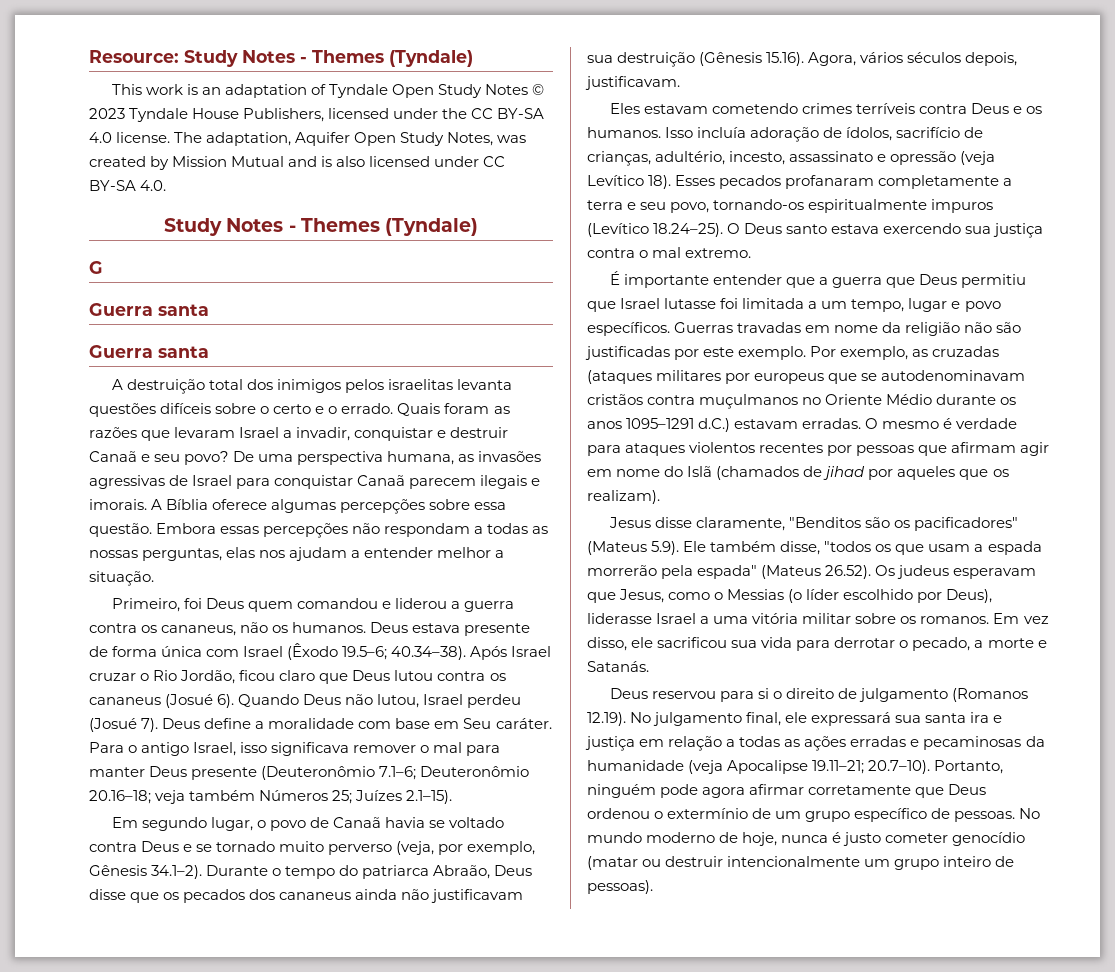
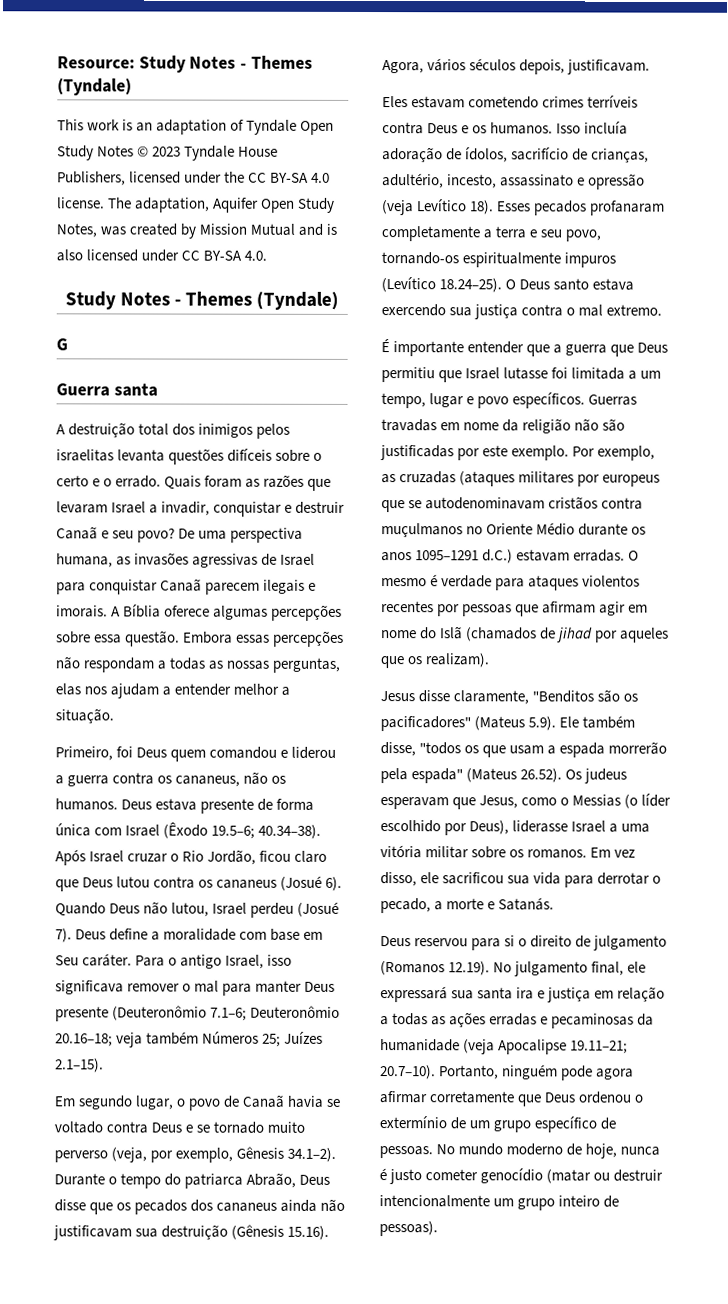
  G
- Guerra santa

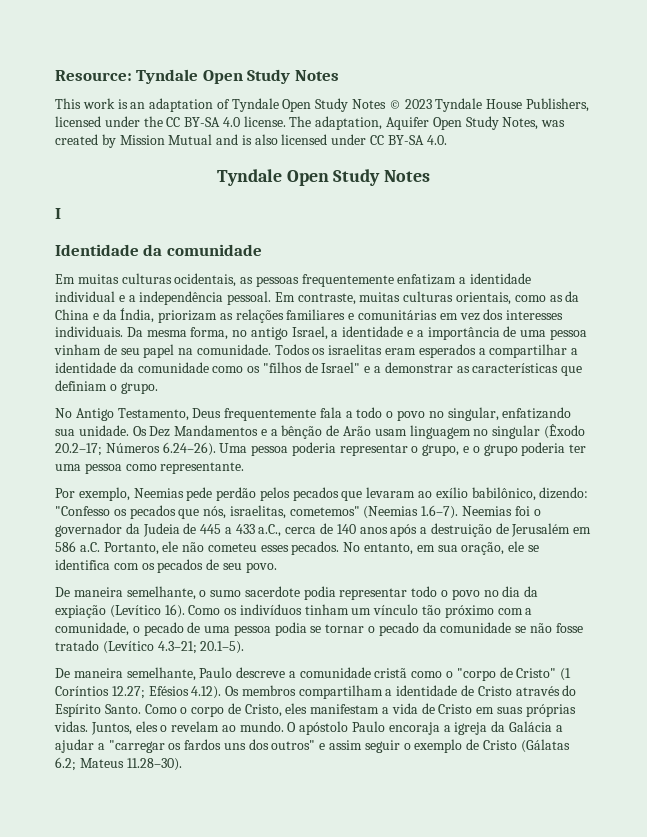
- Resource: Study Notes - Themes (Tyndale)
+ Resource: Tyndale Open Study Notes
  The adaptation, Aquifer Open Study Notes, was created by Mission Mutual and is also licensed under CC BY-SA 4.0.
- Study Notes - Themes (Tyndale)
- G
- Guerra santa
- A destruição total dos inimigos pelos israelitas levanta questões difíceis sobre o certo e o errado. Quais foram as razões que levaram Israel a invadir, conquistar e destruir Canaã e seu povo? De uma perspectiva humana, as invasões agressivas de Israel para conquistar Canaã parecem ilegais e imorais. A Bíblia oferece algumas percepções sobre essa questão. Embora essas percepções não respondam a todas as nossas perguntas, elas nos ajudam a entender melhor a situação.
- Primeiro, foi Deus quem comandou e liderou a guerra contra os cananeus, não os humanos. Deus estava presente de forma única com Israel (Êxodo 19.5–6; 40.34–38). Após Israel cruzar o Rio Jordão, ficou claro que Deus lutou contra os cananeus (Josué 6). Quando Deus não lutou, Israel perdeu (Josué 7). Deus define a moralidade com base em Seu caráter. Para o antigo Israel, isso significava remover o mal para manter Deus presente (Deuteronômio 7.1–6; Deuteronômio 20.16–18; veja também Números 25; Juízes 2.1–15).
- Em segundo lugar, o povo de Canaã havia se voltado contra Deus e se tornado muito perverso (veja, por exemplo, Gênesis 34.1–2). Durante o tempo do patriarca Abraão, Deus disse que os pecados dos cananeus ainda não justificavam sua destruição (Gênesis 15.16). Agora, vários séculos depois, justificavam.
- Eles estavam cometendo crimes terríveis contra Deus e os humanos. Isso incluía adoração de ídolos, sacrifício de crianças, adultério, incesto, assassinato e opressão (veja Levítico 18). Esses pecados profanaram completamente a terra e seu povo, tornando-os espiritualmente impuros (Levítico 18.24–25). O Deus santo estava exercendo sua justiça contra o mal extremo.
- É importante entender que a guerra que Deus permitiu que Israel lutasse foi limitada a um tempo, lugar e povo específicos. Guerras travadas em nome da religião não são justificadas por este exemplo. Por exemplo, as cruzadas (ataques militares por europeus que se autodenominavam cristãos contra muçulmanos no Oriente Médio durante os anos 1095–1291 d.C.) estavam erradas. O mesmo é verdade para ataques violentos recentes por pessoas que afirmam agir em nome do Islã (chamados de jihad por aqueles que os realizam).
- Jesus disse claramente, "Benditos são os pacificadores" (Mateus 5.9). Ele também disse, "todos os que usam a espada morrerão pela espada" (Mateus 26.52). Os judeus esperavam que Jesus, como o Messias (o líder escolhido por Deus), liderasse Israel a uma vitória militar sobre os romanos. Em vez disso, ele sacrificou sua vida para derrotar o pecado, a morte e Satanás.
- Deus reservou para si o direito de julgamento (Romanos 12.19). No julgamento final, ele expressará sua santa ira e justiça em relação a todas as ações erradas e pecaminosas da humanidade (veja Apocalipse 19.11–21; 20.7–10). Portanto, ninguém pode agora afirmar corretamente que Deus ordenou o extermínio de um grupo específico de pessoas. No mundo moderno de hoje, nunca é justo cometer genocídio (matar ou destruir intencionalmente um grupo inteiro de pessoas).
+ Tyndale Open Study Notes
+ I
+ Identidade da comunidade
+ Em muitas culturas ocidentais, as pessoas frequentemente enfatizam a identidade individual e a independência pessoal. Em contraste, muitas culturas orientais, como as da China e da Índia, priorizam as relações familiares e comunitárias em vez dos interesses individuais. Da mesma forma, no antigo Israel, a identidade e a importância de uma pessoa vinham de seu papel na comunidade. Todos os israelitas eram esperados a compartilhar a identidade da comunidade como os "filhos de Israel" e a demonstrar as características que definiam o grupo.
+ No Antigo Testamento, Deus frequentemente fala a todo o povo no singular, enfatizando sua unidade. Os Dez Mandamentos e a bênção de Arão usam linguagem no singular (Êxodo 20.2–17; Números 6.24–26). Uma pessoa poderia representar o grupo, e o grupo poderia ter uma pessoa como representante.
+ Por exemplo, Neemias pede perdão pelos pecados que levaram ao exílio babilônico, dizendo: "Confesso os pecados que nós, israelitas, cometemos" (Neemias 1.6–7). Neemias foi o governador da Judeia de 445 a 433 a.C., cerca de 140 anos após a destruição de Jerusalém em 586 a.C. Portanto, ele não cometeu esses pecados. No entanto, em sua oração, ele se identifica com os pecados de seu povo.
+ De maneira semelhante, o sumo sacerdote podia representar todo o povo no dia da expiação (Levítico 16). Como os indivíduos tinham um vínculo tão próximo com a comunidade, o pecado de uma pessoa podia se tornar o pecado da comunidade se não fosse tratado (Levítico 4.3–21; 20.1–5).
+ De maneira semelhante, Paulo descreve a comunidade cristã como o "corpo de Cristo" (1 Coríntios 12.27; Efésios 4.12). Os membros compartilham a identidade de Cristo através do Espírito Santo. Como o corpo de Cristo, eles manifestam a vida de Cristo em suas próprias vidas. Juntos, eles o revelam ao mundo. O apóstolo Paulo encoraja a igreja da Galácia a ajudar a "carregar os fardos uns dos outros" e assim seguir o exemplo de Cristo (Gálatas 6.2; Mateus 11.28–30).

